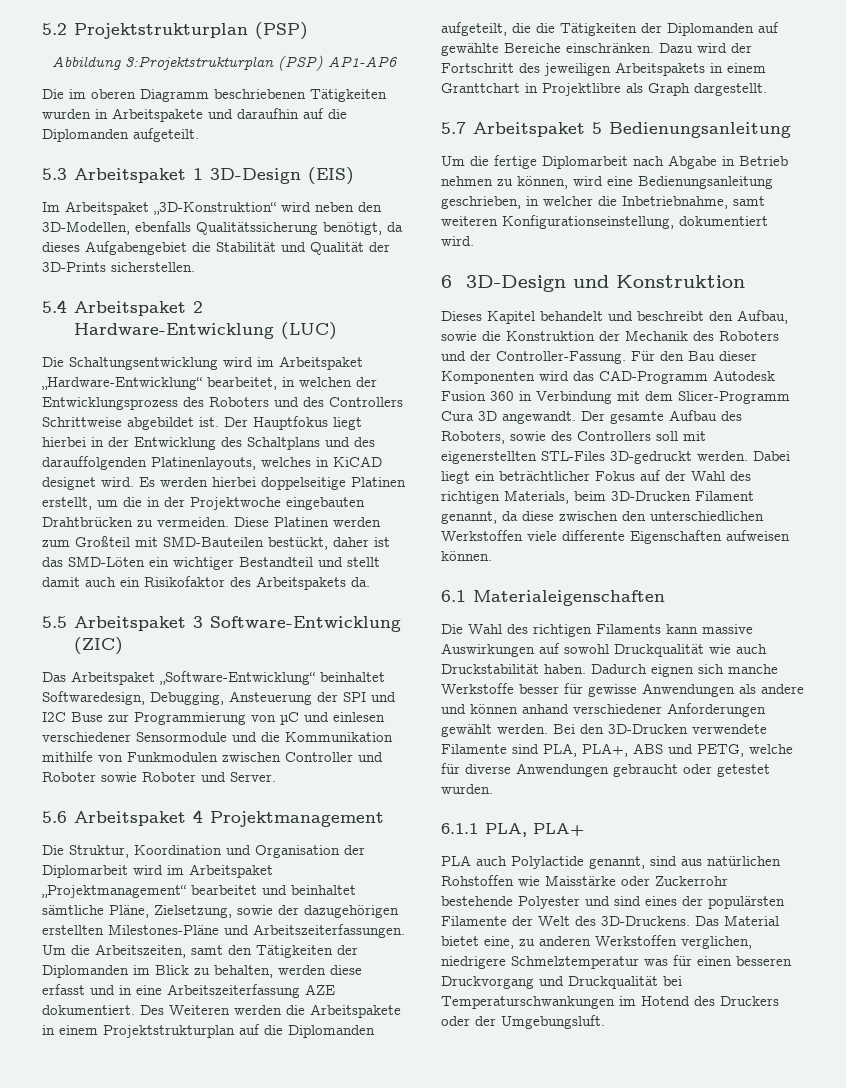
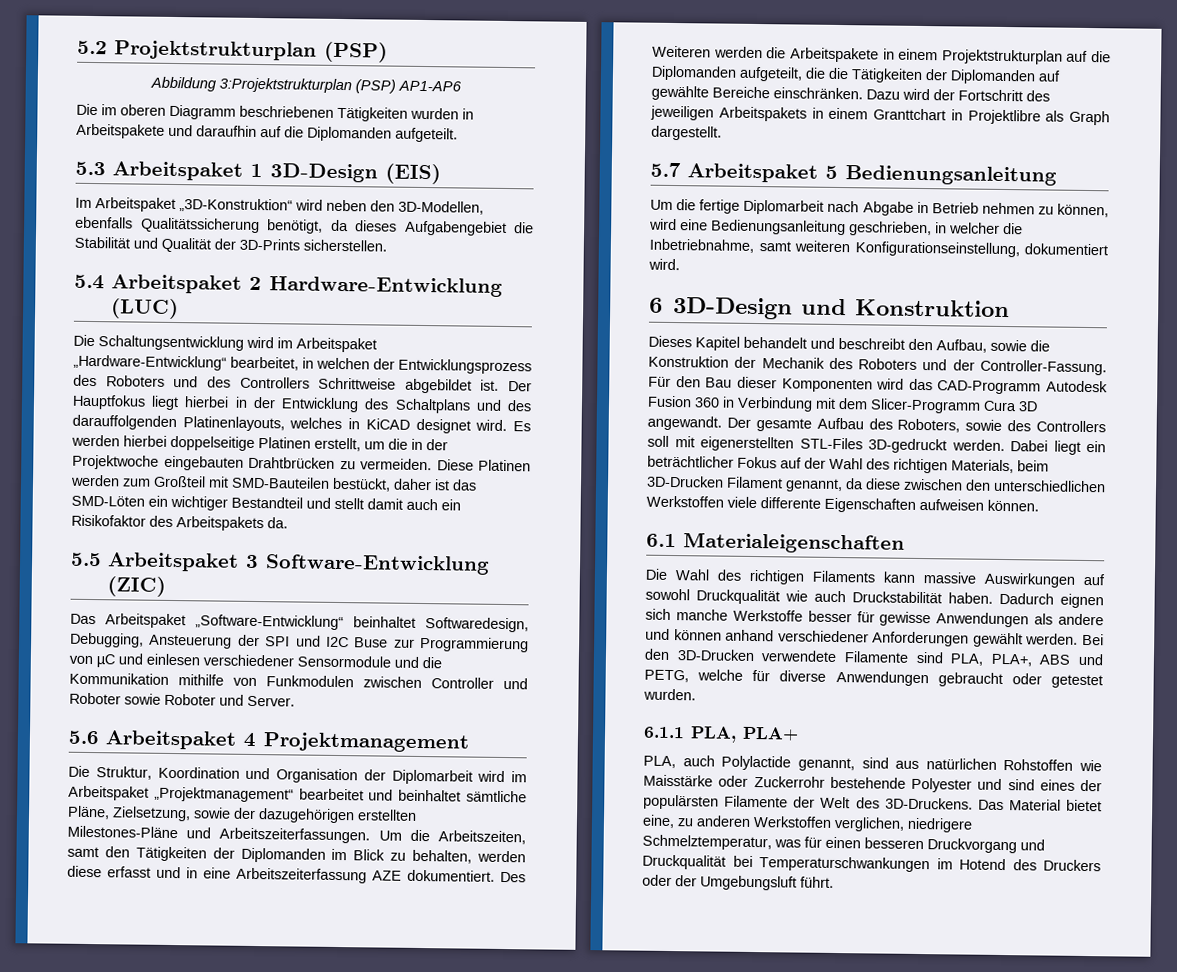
- PLA auch Polylactide genannt, sind aus natürlichen Rohstoffen wie Maisstärke oder Zuckerrohr bestehende Polyester und sind eines der populärsten Filamente der Welt des 3D-Druckens.
+ PLA, auch Polylactide genannt, sind aus natürlichen Rohstoffen wie Maisstärke oder Zuckerrohr bestehende Polyester und sind eines der populärsten Filamente der Welt des 3D-Druckens.
- Das Material bietet eine, zu anderen Werkstoffen verglichen, niedrigere Schmelztemperatur was für einen besseren Druckvorgang und Druckqualität bei Temperaturschwankungen im Hotend des Druckers oder der Umgebungsluft.
+ Das Material bietet eine, zu anderen Werkstoffen verglichen, niedrigere Schmelztemperatur, was für einen besseren Druckvorgang und Druckqualität bei Temperaturschwankungen im Hotend des Druckers oder der Umgebungsluft führt.

